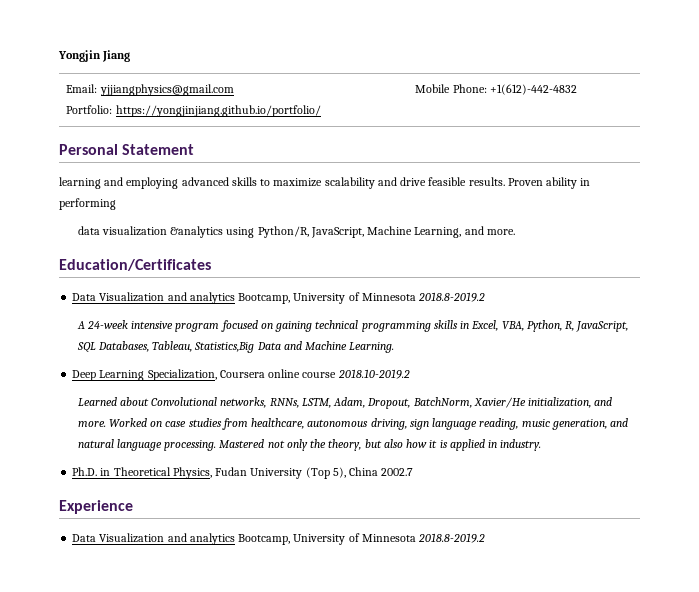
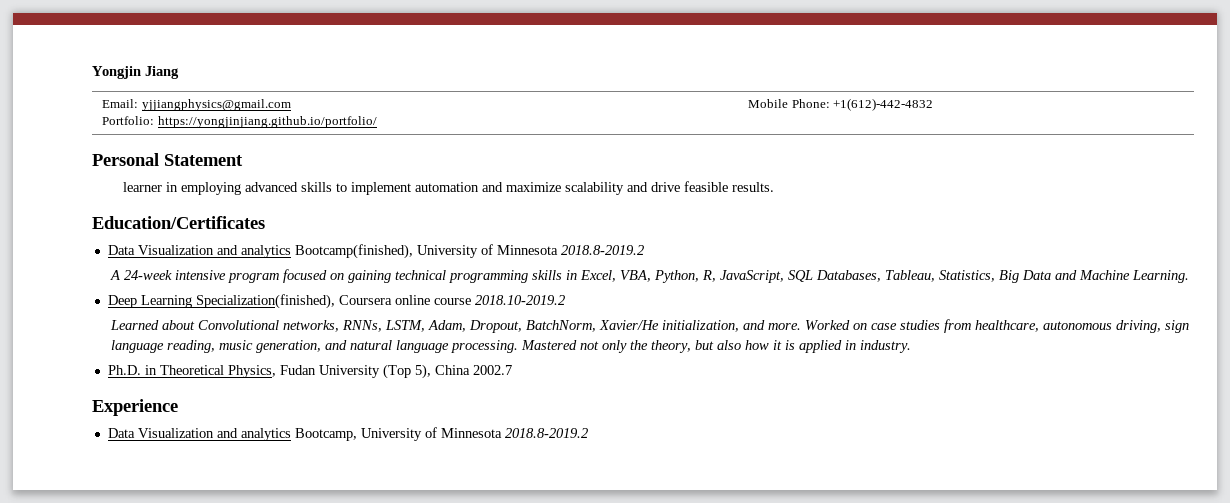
- learning and employing advanced skills to maximize scalability and drive feasible results. Proven ability in performing
- data visualization &analytics using Python/R, JavaScript, Machine Learning, and more.
+ learner in employing advanced skills to implement automation and maximize scalability and drive feasible results.
  Education/Certificates
- Data Visualization and analytics Bootcamp, University of Minnesota 2018.8-2019.2
+ Data Visualization and analytics Bootcamp(finished), University of Minnesota 2018.8-2019.2
- A 24-week intensive program focused on gaining technical programming skills in Excel, VBA, Python, R, JavaScript, SQL Databases, Tableau, Statistics,Big Data and Machine Learning.
+ A 24-week intensive program focused on gaining technical programming skills in Excel, VBA, Python, R, JavaScript, SQL Databases, Tableau, Statistics, Big Data and Machine Learning.
- Deep Learning Specialization, Coursera online course 2018.10-2019.2
+ Deep Learning Specialization(finished), Coursera online course 2018.10-2019.2

